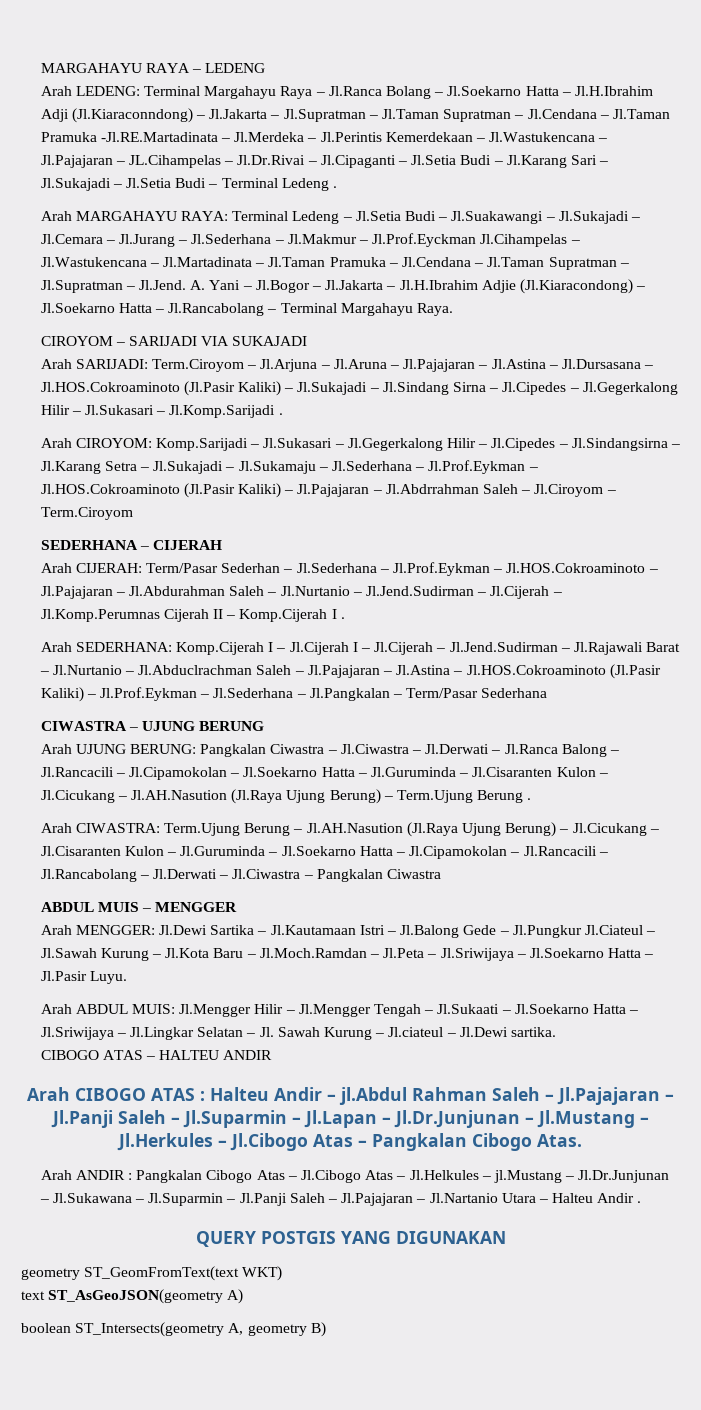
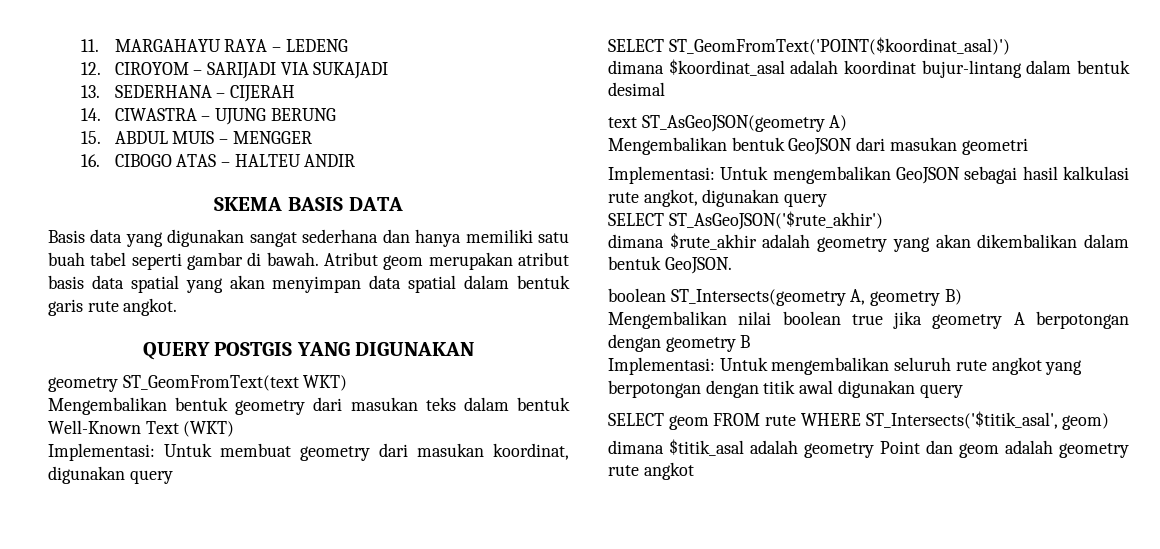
- MARGAHAYU RAYA – LEDENG
+ 11. MARGAHAYU RAYA – LEDENG
- Arah LEDENG: Terminal Margahayu Raya – Jl.Ranca Bolang – Jl.Soekarno Hatta – Jl.H.Ibrahim Adji (Jl.Kiaraconndong) – Jl.Jakarta – Jl.Supratman – Jl.Taman Supratman – Jl.Cendana – Jl.Taman Pramuka -Jl.RE.Martadinata – Jl.Merdeka – Jl.Perintis Kemerdekaan – Jl.Wastukencana – Jl.Pajajaran – JL.Cihampelas – Jl.Dr.Rivai – Jl.Cipaganti – Jl.Setia Budi – Jl.Karang Sari – Jl.Sukajadi – Jl.Setia Budi – Terminal Ledeng .
- Arah MARGAHAYU RAYA: Terminal Ledeng – Jl.Setia Budi – Jl.Suakawangi – Jl.Sukajadi – Jl.Cemara – Jl.Jurang – Jl.Sederhana – Jl.Makmur – Jl.Prof.Eyckman Jl.Cihampelas – Jl.Wastukencana – Jl.Martadinata – Jl.Taman Pramuka – Jl.Cendana – Jl.Taman Supratman – Jl.Supratman – Jl.Jend. A. Yani – Jl.Bogor – Jl.Jakarta – Jl.H.Ibrahim Adjie (Jl.Kiaracondong) – Jl.Soekarno Hatta – Jl.Rancabolang – Terminal Margahayu Raya.
- CIROYOM – SARIJADI VIA SUKAJADI
+ 12. CIROYOM – SARIJADI VIA SUKAJADI
- Arah SARIJADI: Term.Ciroyom – Jl.Arjuna – Jl.Aruna – Jl.Pajajaran – Jl.Astina – Jl.Dursasana – Jl.HOS.Cokroaminoto (Jl.Pasir Kaliki) – Jl.Sukajadi – Jl.Sindang Sirna – Jl.Cipedes – Jl.Gegerkalong Hilir – Jl.Sukasari – Jl.Komp.Sarijadi .
- Arah CIROYOM: Komp.Sarijadi – Jl.Sukasari – Jl.Gegerkalong Hilir – Jl.Cipedes – Jl.Sindangsirna – Jl.Karang Setra – Jl.Sukajadi – Jl.Sukamaju – Jl.Sederhana – Jl.Prof.Eykman – Jl.HOS.Cokroaminoto (Jl.Pasir Kaliki) – Jl.Pajajaran – Jl.Abdrrahman Saleh – Jl.Ciroyom – Term.Ciroyom
- SEDERHANA – CIJERAH
- Arah CIJERAH: Term/Pasar Sederhan – Jl.Sederhana – Jl.Prof.Eykman – Jl.HOS.Cokroaminoto – Jl.Pajajaran – Jl.Abdurahman Saleh – Jl.Nurtanio – Jl.Jend.Sudirman – Jl.Cijerah – Jl.Komp.Perumnas Cijerah II – Komp.Cijerah I .
- Arah SEDERHANA: Komp.Cijerah I – Jl.Cijerah I – Jl.Cijerah – Jl.Jend.Sudirman – Jl.Rajawali Barat – Jl.Nurtanio – Jl.Abduclrachman Saleh – Jl.Pajajaran – Jl.Astina – Jl.HOS.Cokroaminoto (Jl.Pasir Kaliki) – Jl.Prof.Eykman – Jl.Sederhana – Jl.Pangkalan – Term/Pasar Sederhana
- CIWASTRA – UJUNG BERUNG
- Arah UJUNG BERUNG: Pangkalan Ciwastra – Jl.Ciwastra – Jl.Derwati – Jl.Ranca Balong – Jl.Rancacili – Jl.Cipamokolan – Jl.Soekarno Hatta – Jl.Guruminda – Jl.Cisaranten Kulon – Jl.Cicukang – Jl.AH.Nasution (Jl.Raya Ujung Berung) – Term.Ujung Berung .
- Arah CIWASTRA: Term.Ujung Berung – Jl.AH.Nasution (Jl.Raya Ujung Berung) – Jl.Cicukang – Jl.Cisaranten Kulon – Jl.Guruminda – Jl.Soekarno Hatta – Jl.Cipamokolan – Jl.Rancacili – Jl.Rancabolang – Jl.Derwati – Jl.Ciwastra – Pangkalan Ciwastra
- ABDUL MUIS – MENGGER
- Arah MENGGER: Jl.Dewi Sartika – Jl.Kautamaan Istri – Jl.Balong Gede – Jl.Pungkur Jl.Ciateul – Jl.Sawah Kurung – Jl.Kota Baru – Jl.Moch.Ramdan – Jl.Peta – Jl.Sriwijaya – Jl.Soekarno Hatta – Jl.Pasir Luyu.
- Arah ABDUL MUIS: Jl.Mengger Hilir – Jl.Mengger Tengah – Jl.Sukaati – Jl.Soekarno Hatta – Jl.Sriwijaya – Jl.Lingkar Selatan – Jl. Sawah Kurung – Jl.ciateul – Jl.Dewi sartika.
- CIBOGO ATAS – HALTEU ANDIR
+ 13. SEDERHANA – CIJERAH
+ 14. CIWASTRA – UJUNG BERUNG
+ 15. ABDUL MUIS – MENGGER
+ 16. CIBOGO ATAS – HALTEU ANDIR
- Arah CIBOGO ATAS : Halteu Andir – jl.Abdul Rahman Saleh – Jl.Pajajaran – Jl.Panji Saleh – Jl.Suparmin – Jl.Lapan – Jl.Dr.Junjunan – Jl.Mustang – Jl.Herkules – Jl.Cibogo Atas – Pangkalan Cibogo Atas.
- Arah ANDIR : Pangkalan Cibogo Atas – Jl.Cibogo Atas – Jl.Helkules – jl.Mustang – Jl.Dr.Junjunan – Jl.Sukawana – Jl.Suparmin – Jl.Panji Saleh – Jl.Pajajaran – Jl.Nartanio Utara – Halteu Andir .
+ SKEMA BASIS DATA
+ Basis data yang digunakan sangat sederhana dan hanya memiliki satu buah tabel seperti gambar di bawah. Atribut geom merupakan atribut basis data spatial yang akan menyimpan data spatial dalam bentuk garis rute angkot.
+ Mengembalikan bentuk geometry dari masukan teks dalam bentuk Well-Known Text (WKT)
+ Implementasi: Untuk membuat geometry dari masukan koordinat, digunakan query
+ SELECT ST_GeomFromText('POINT($koordinat_asal)')
+ dimana $koordinat_asal adalah koordinat bujur-lintang dalam bentuk desimal
  text ST_AsGeoJSON(geometry A)
+ Mengembalikan bentuk GeoJSON dari masukan geometri
+ Implementasi: Untuk mengembalikan GeoJSON sebagai hasil kalkulasi rute angkot, digunakan query
+ SELECT ST_AsGeoJSON('$rute_akhir')
+ dimana $rute_akhir adalah geometry yang akan dikembalikan dalam bentuk GeoJSON.
+ Mengembalikan nilai boolean true jika geometry A berpotongan dengan geometry B
+ Implementasi: Untuk mengembalikan seluruh rute angkot yang berpotongan dengan titik awal digunakan query
+ SELECT geom FROM rute WHERE ST_Intersects('$titik_asal', geom)
+ dimana $titik_asal adalah geometry Point dan geom adalah geometry rute angkot

